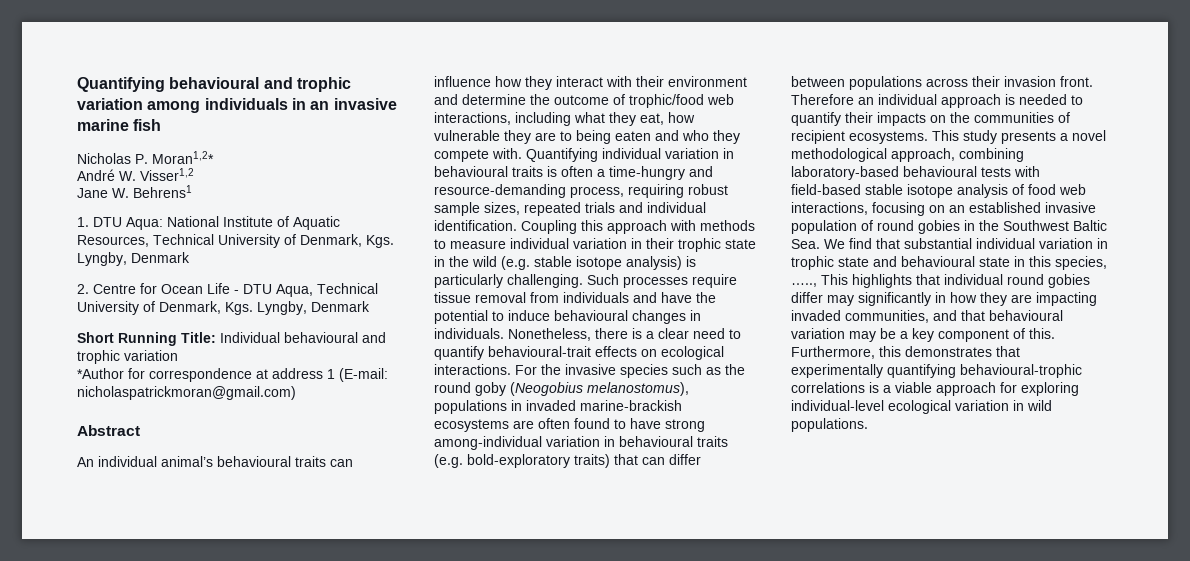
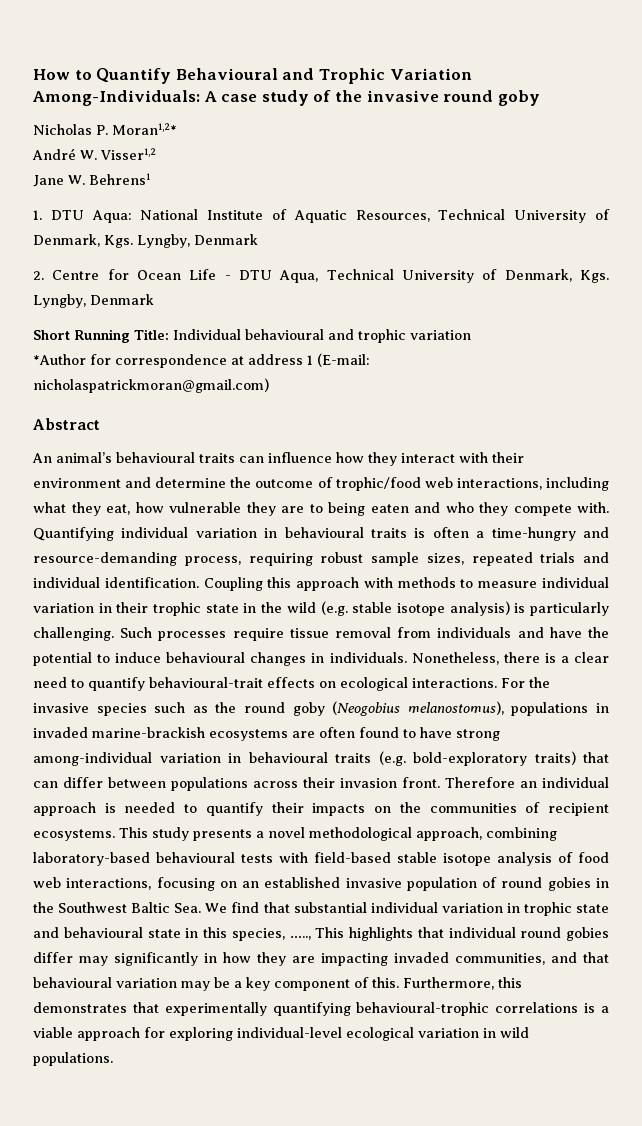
- Quantifying behavioural and trophic variation among individuals in an invasive marine fish
+ How to Quantify Behavioural and Trophic Variation Among-Individuals: A case study of the invasive round goby
- An individual animal’s behavioural traits can influence how they interact with their environment and determine the outcome of trophic/food web interactions, including what they eat, how vulnerable they are to being eaten and who they compete with.
+ An animal’s behavioural traits can influence how they interact with their environment and determine the outcome of trophic/food web interactions, including what they eat, how vulnerable they are to being eaten and who they compete with.

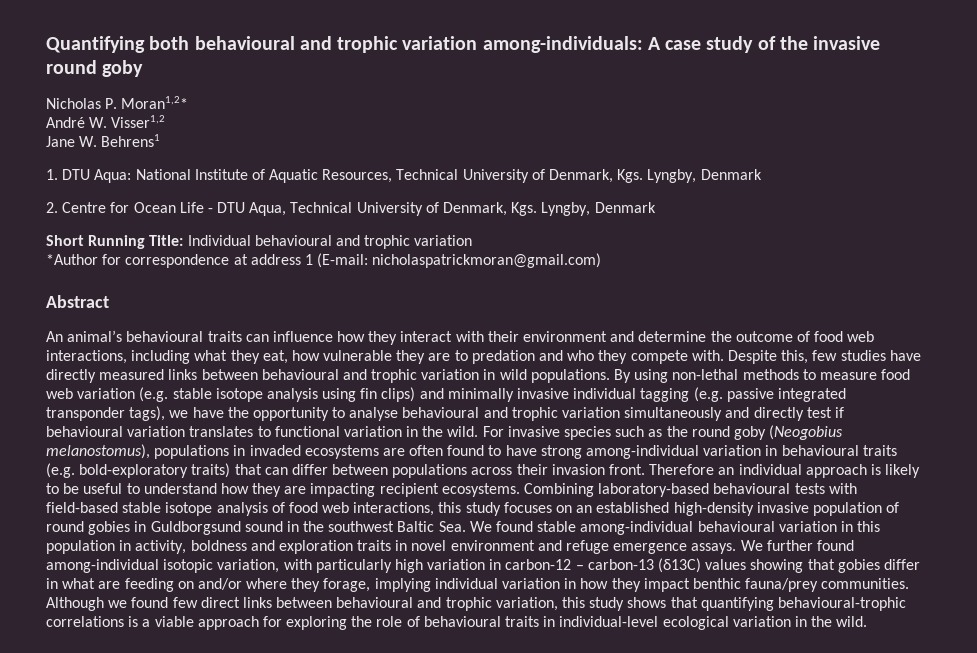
- How to Quantify Behavioural and Trophic Variation Among-Individuals: A case study of the invasive round goby
+ Quantifying both behavioural and trophic variation among-individuals: A case study of the invasive round goby
- An animal’s behavioural traits can influence how they interact with their environment and determine the outcome of trophic/food web interactions, including what they eat, how vulnerable they are to being eaten and who they compete with.
+ An animal’s behavioural traits can influence how they interact with their environment and determine the outcome of food web interactions, including what they eat, how vulnerable they are to predation and who they compete with.
- Quantifying individual variation in behavioural traits is often a time-hungry and resource-demanding process, requiring robust sample sizes, repeated trials and individual identification. Coupling this approach with methods to measure individual variation in their trophic state in the wild (e.g. stable isotope analysis) is particularly challenging. Such processes require tissue removal from individuals and have the potential to induce behavioural changes in individuals. Nonetheless, there is a clear need to quantify behavioural-trait effects on ecological interactions. For the invasive species such as the round goby (Neogobius melanostomus), populations in invaded marine-brackish ecosystems are often found to have strong among-individual variation in behavioural traits (e.g. bold-exploratory traits) that can differ between populations across their invasion front.
+ Despite this, few studies have directly measured links between behavioural and trophic variation in wild populations. By using non-lethal methods to measure food web variation (e.g. stable isotope analysis using fin clips) and minimally invasive individual tagging (e.g. passive integrated transponder tags), we have the opportunity to analyse behavioural and trophic variation simultaneously and directly test if behavioural variation translates to functional variation in the wild. For invasive species such as the round goby (Neogobius melanostomus), populations in invaded ecosystems are often found to have strong among-individual variation in behavioural traits (e.g. bold-exploratory traits) that can differ between populations across their invasion front.
- Therefore an individual approach is needed to quantify their impacts on the communities of recipient ecosystems. This study presents a novel methodological approach, combining laboratory-based behavioural tests with field-based stable isotope analysis of food web interactions, focusing on an established invasive population of round gobies in the Southwest Baltic Sea. We find that substantial individual variation in trophic state and behavioural state in this species, ….., This highlights that individual round gobies differ may significantly in how they are impacting invaded communities, and that behavioural variation may be a key component of this. Furthermore, this demonstrates that experimentally quantifying behavioural-trophic correlations is a viable approach for exploring individual-level ecological variation in wild populations.
+ Therefore an individual approach is likely to be useful to understand how they are impacting recipient ecosystems. Combining laboratory-based behavioural tests with field-based stable isotope analysis of food web interactions, this study focuses on an established high-density invasive population of round gobies in Guldborgsund sound in the southwest Baltic Sea. We found stable among-individual behavioural variation in this population in activity, boldness and exploration traits in novel environment and refuge emergence assays. We further found among-individual isotopic variation, with particularly high variation in carbon-12 – carbon-13 (δ13C) values showing that gobies differ in what are feeding on and/or where they forage, implying individual variation in how they impact benthic fauna/prey communities. Although we found few direct links between behavioural and trophic variation, this study shows that quantifying behavioural-trophic correlations is a viable approach for exploring the role of behavioural traits in individual-level ecological variation in the wild.

